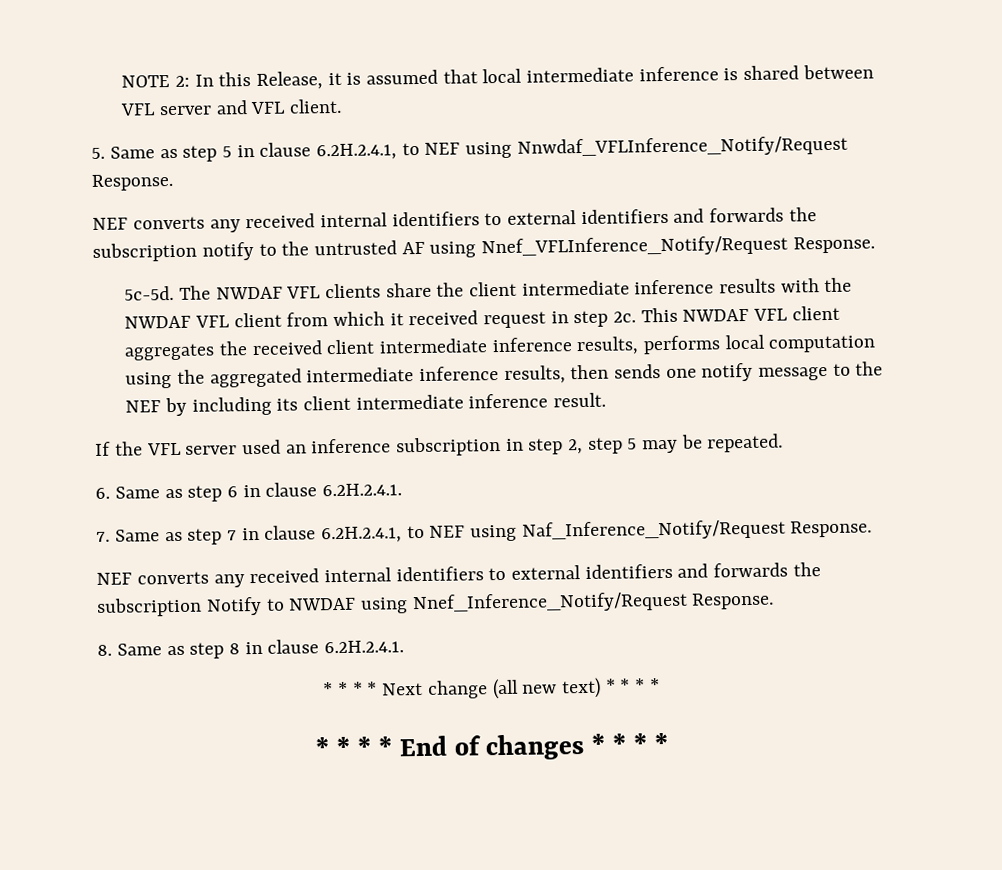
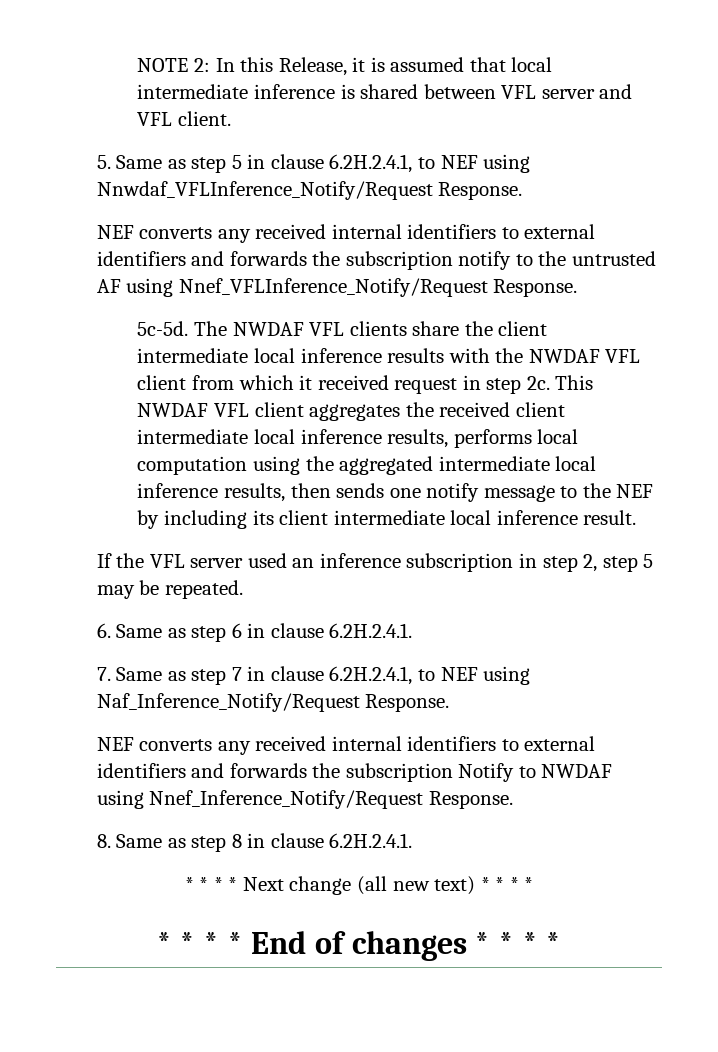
- The NWDAF VFL clients share the client intermediate inference results with the NWDAF VFL client from which it received request in step 2c.
+ The NWDAF VFL clients share the client intermediate local inference results with the NWDAF VFL client from which it received request in step 2c.
- This NWDAF VFL client aggregates the received client intermediate inference results, performs local computation using the aggregated intermediate inference results, then sends one notify message to the NEF by including its client intermediate inference result.
+ This NWDAF VFL client aggregates the received client intermediate local inference results, performs local computation using the aggregated intermediate local inference results, then sends one notify message to the NEF by including its client intermediate local inference result.

